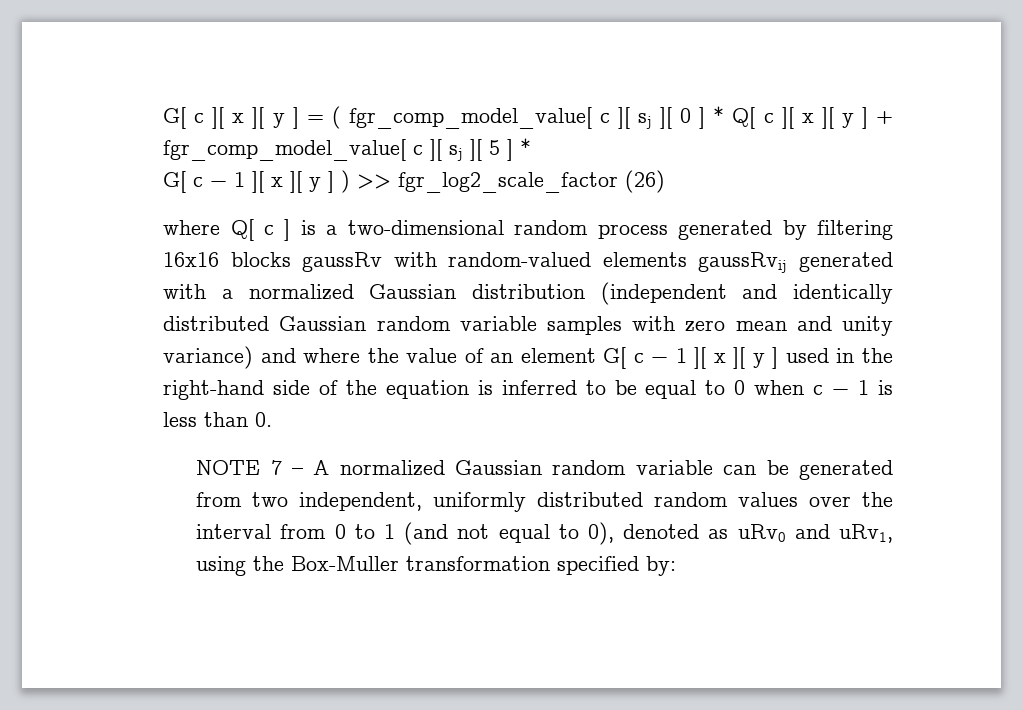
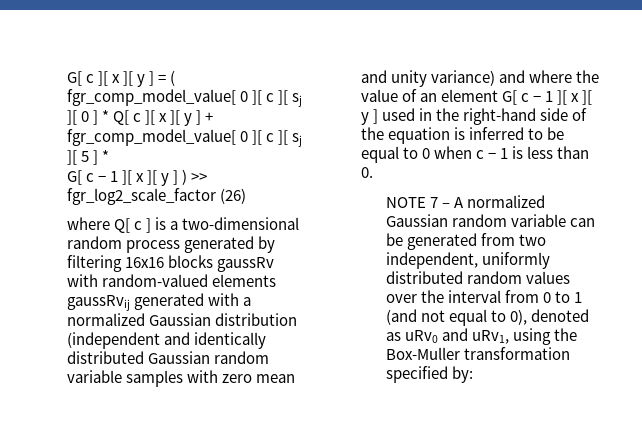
- G[ c ][ x ][ y ] = ( fgr_comp_model_value[ c ][ sj ][ 0 ] * Q[ c ][ x ][ y ] + fgr_comp_model_value[ c ][ sj ][ 5 ] *
+ G[ c ][ x ][ y ] = ( fgr_comp_model_value[ 0 ][ c ][ sj ][ 0 ] * Q[ c ][ x ][ y ] + fgr_comp_model_value[ 0 ][ c ][ sj ][ 5 ] *

